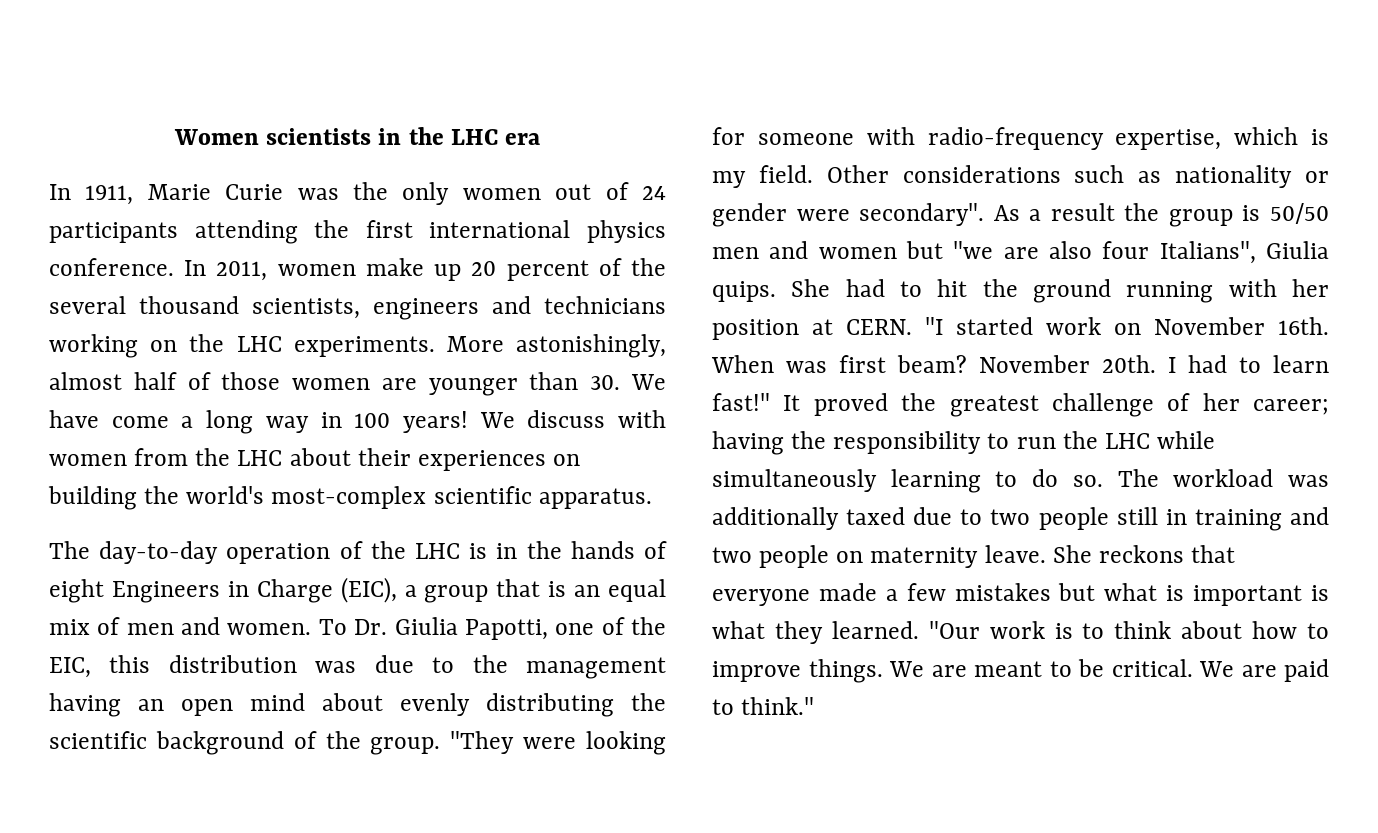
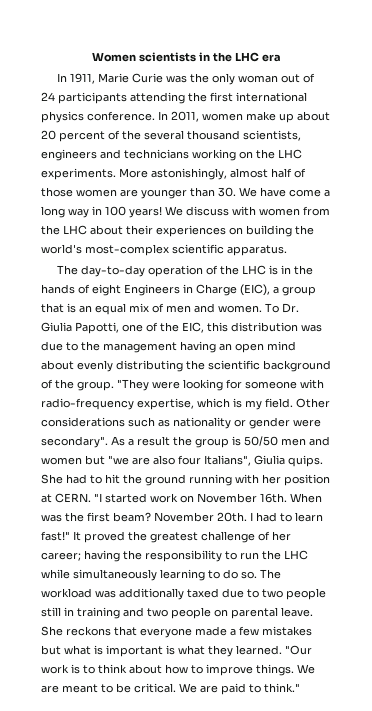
- In 1911, Marie Curie was the only women out of 24 participants attending the first international physics conference.
+ In 1911, Marie Curie was the only woman out of 24 participants attending the first international physics conference.
- In 2011, women make up 20 percent of the several thousand scientists, engineers and technicians working on the LHC experiments.
+ In 2011, women make up about 20 percent of the several thousand scientists, engineers and technicians working on the LHC experiments.
- When was first beam?
+ When was the first beam?
- The workload was additionally taxed due to two people still in training and two people on maternity leave.
+ The workload was additionally taxed due to two people still in training and two people on parental leave.

